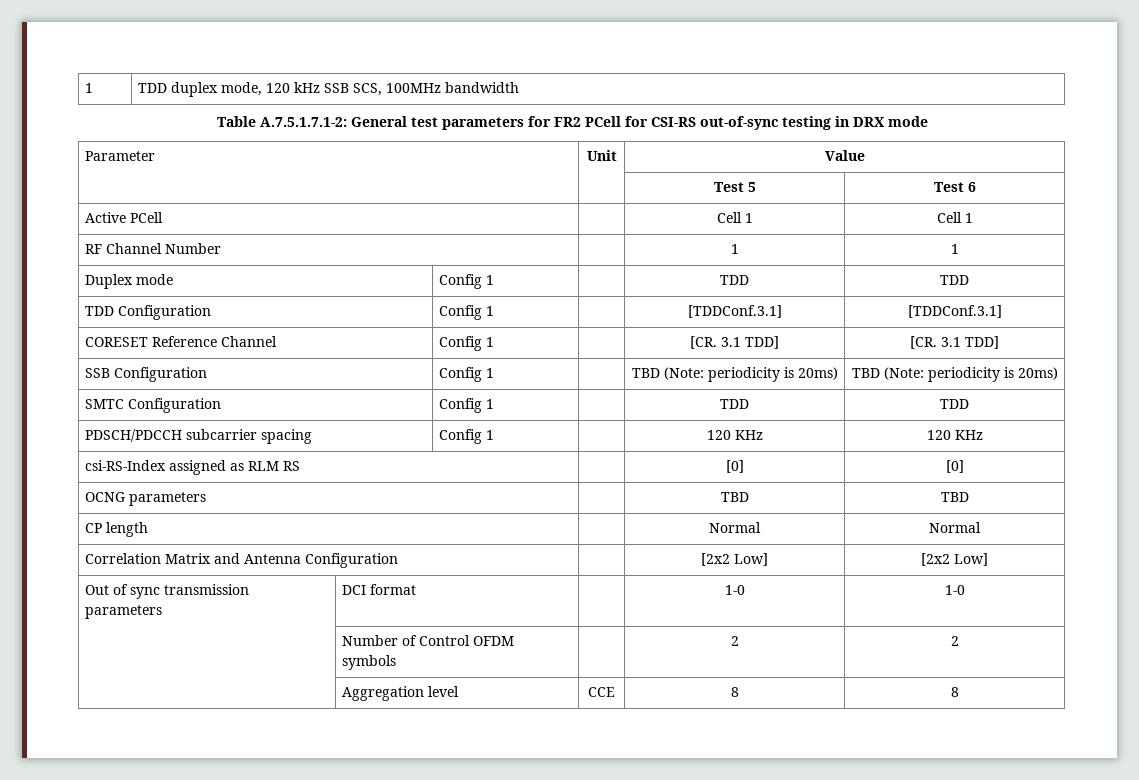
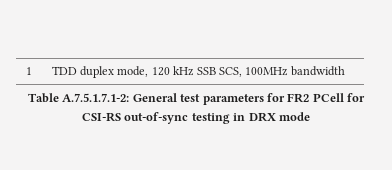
- Parameter | Unit | Value
- | | Test 5 | Test 6
- Active PCell | | Cell 1 | Cell 1
- RF Channel Number | | 1 | 1
- Duplex mode | Config 1 | | TDD | TDD
- TDD Configuration | Config 1 | | [TDDConf.3.1] | [TDDConf.3.1]
- CORESET Reference Channel | Config 1 | | [CR. 3.1 TDD] | [CR. 3.1 TDD]
- SSB Configuration | Config 1 | | TBD (Note: periodicity is 20ms) | TBD (Note: periodicity is 20ms)
- SMTC Configuration | Config 1 | | TDD | TDD
- PDSCH/PDCCH subcarrier spacing | Config 1 | | 120 KHz | 120 KHz
- csi-RS-Index assigned as RLM RS | | [0] | [0]
- OCNG parameters | | TBD | TBD
- CP length | | Normal | Normal
- Correlation Matrix and Antenna Configuration | | [2x2 Low] | [2x2 Low]
- Out of sync transmission parameters | DCI format | | 1-0 | 1-0
- | Number of Control OFDM symbols | | 2 | 2
- | Aggregation level | CCE | 8 | 8

